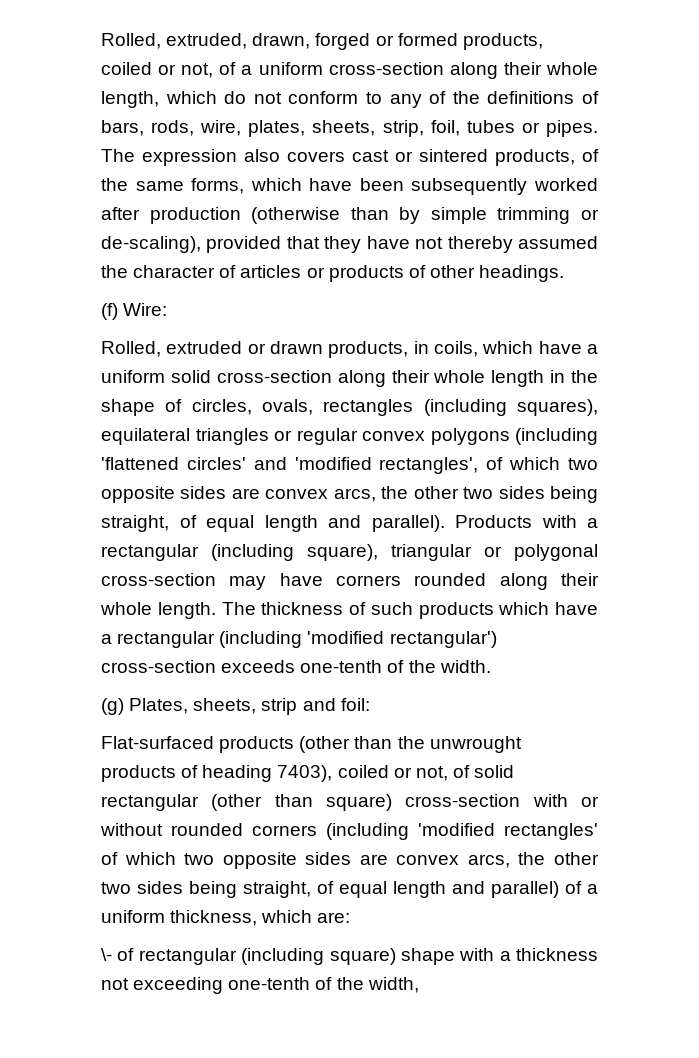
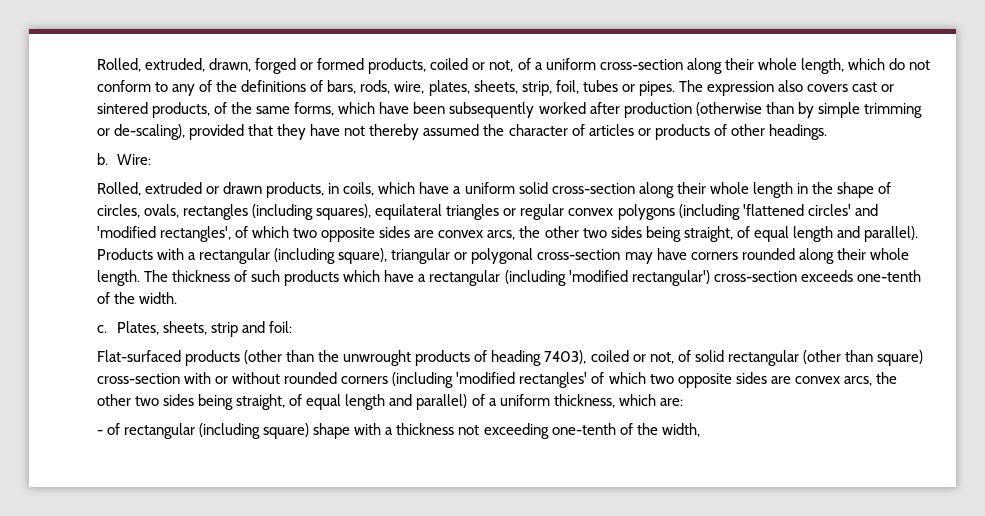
- (f) Wire:
+ b. Wire:
- (g) Plates, sheets, strip and foil:
+ c. Plates, sheets, strip and foil:
- \- of rectangular (including square) shape with a thickness not exceeding one-tenth of the width,
+ - of rectangular (including square) shape with a thickness not exceeding one-tenth of the width,

